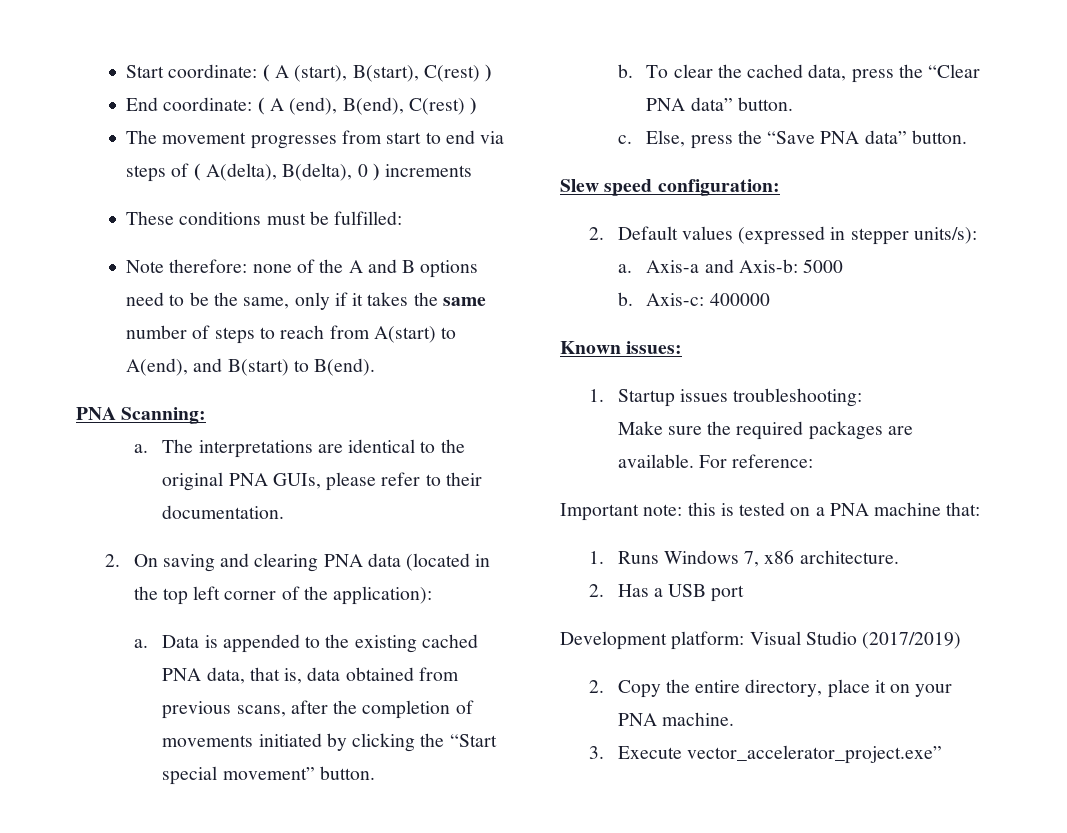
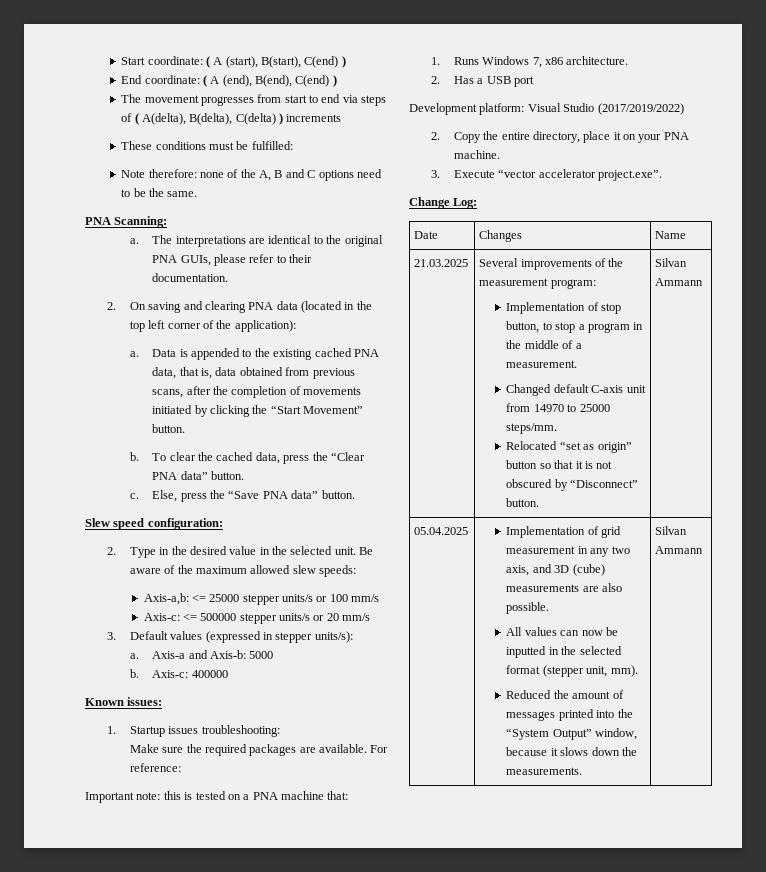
- Start coordinate: ( A (start), B(start), C(rest) )
+ Start coordinate: ( A (start), B(start), C(end) )
- End coordinate: ( A (end), B(end), C(rest) )
+ End coordinate: ( A (end), B(end), C(end) )
- The movement progresses from start to end via steps of ( A(delta), B(delta), 0 ) increments
+ The movement progresses from start to end via steps of ( A(delta), B(delta), C(delta) ) increments
- Note therefore: none of the A and B options need to be the same, only if it takes the same number of steps to reach from A(start) to A(end), and B(start) to B(end).
+ Note therefore: none of the A, B and C options need to be the same.
- Data is appended to the existing cached PNA data, that is, data obtained from previous scans, after the completion of movements initiated by clicking the “Start special movement” button.
+ Data is appended to the existing cached PNA data, that is, data obtained from previous scans, after the completion of movements initiated by clicking the “Start Movement” button.
- 2. Default values (expressed in stepper units/s):
+ 2. Type in the desired value in the selected unit. Be aware of the maximum allowed slew speeds:
+ Axis-a,b: <= 25000 stepper units/s or 100 mm/s
+ Axis-c: <= 500000 stepper units/s or 20 mm/s
+ 3. Default values (expressed in stepper units/s):
- Development platform: Visual Studio (2017/2019)
+ Development platform: Visual Studio (2017/2019/2022)
- 3. Execute vector_accelerator_project.exe”
+ 3. Execute “vector accelerator project.exe”.
+ Change Log:
+ Date | Changes | Name
+ 21.03.2025 | Several improvements of the measurement program:
+ Implementation of stop button, to stop a program in the middle of a measurement.
+ Changed default C-axis unit from 14970 to 25000 steps/mm.
+ Relocated “set as origin” button so that it is not obscured by “Disconnect” button. | Silvan Ammann
+ 05.04.2025 | Implementation of grid measurement in any two axis, and 3D (cube) measurements are also possible.
+ All values can now be inputted in the selected format (stepper unit, mm).
+ Reduced the amount of messages printed into the “System Output” window, because it slows down the measurements. | Silvan Ammann

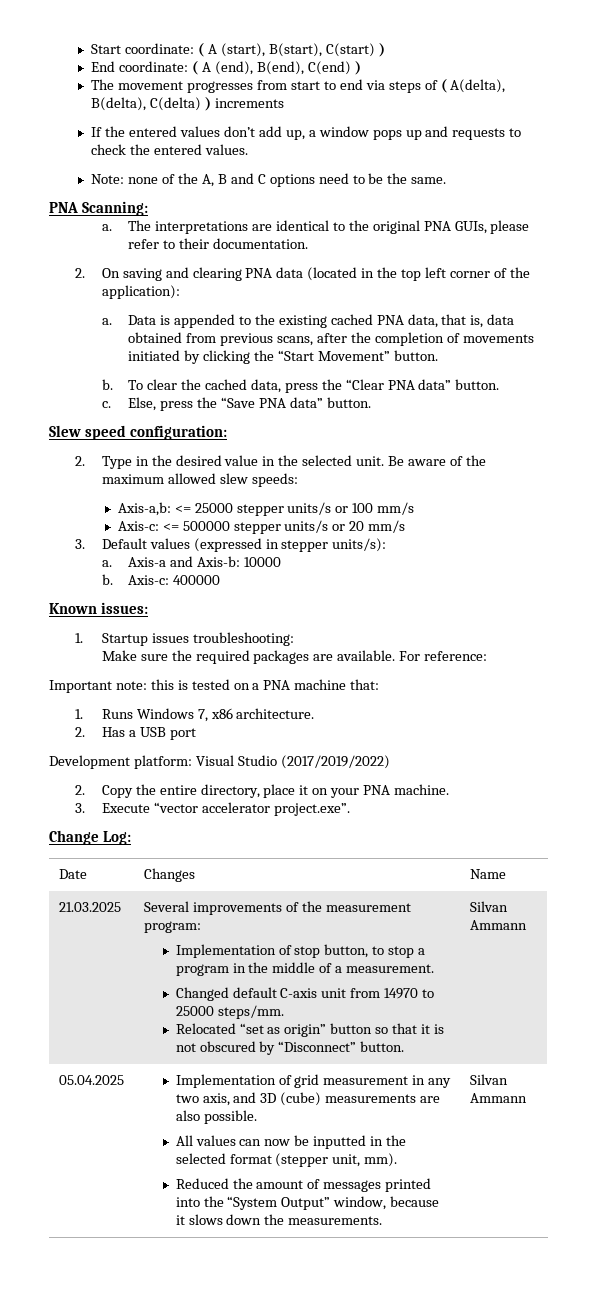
- Start coordinate: ( A (start), B(start), C(end) )
+ Start coordinate: ( A (start), B(start), C(start) )
- These conditions must be fulfilled:
- Note therefore: none of the A, B and C options need to be the same.
+ If the entered values don’t add up, a window pops up and requests to check the entered values.
+ Note: none of the A, B and C options need to be the same.
- Axis-a and Axis-b: 5000
+ Axis-a and Axis-b: 10000

